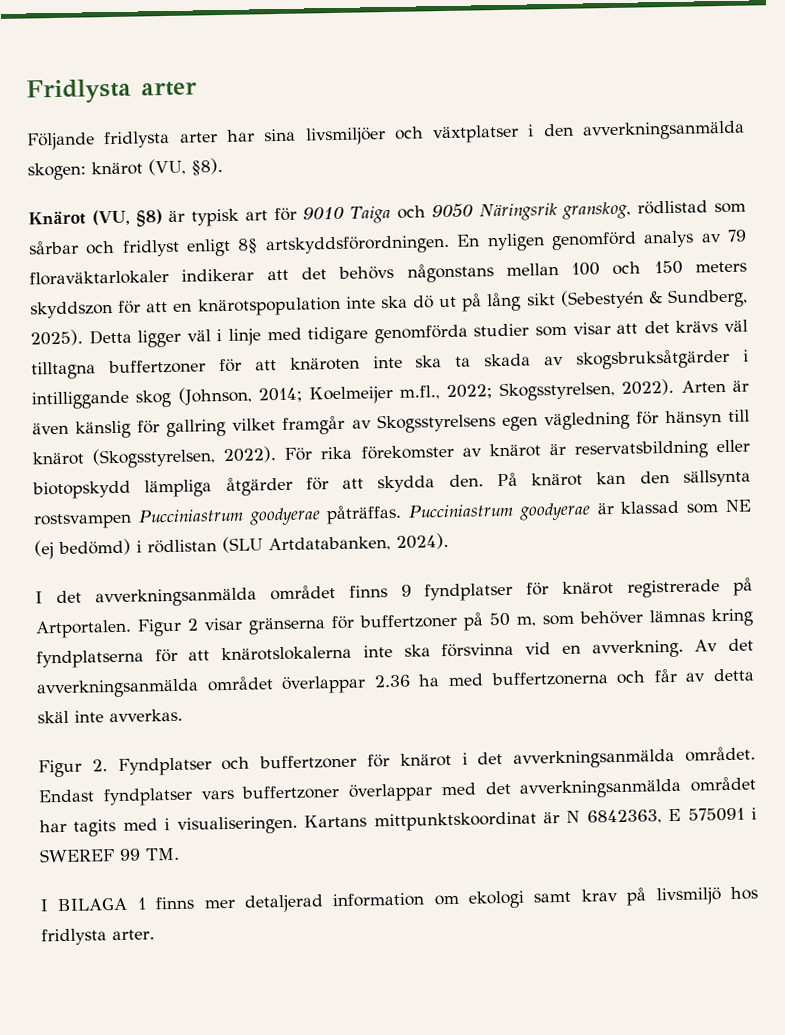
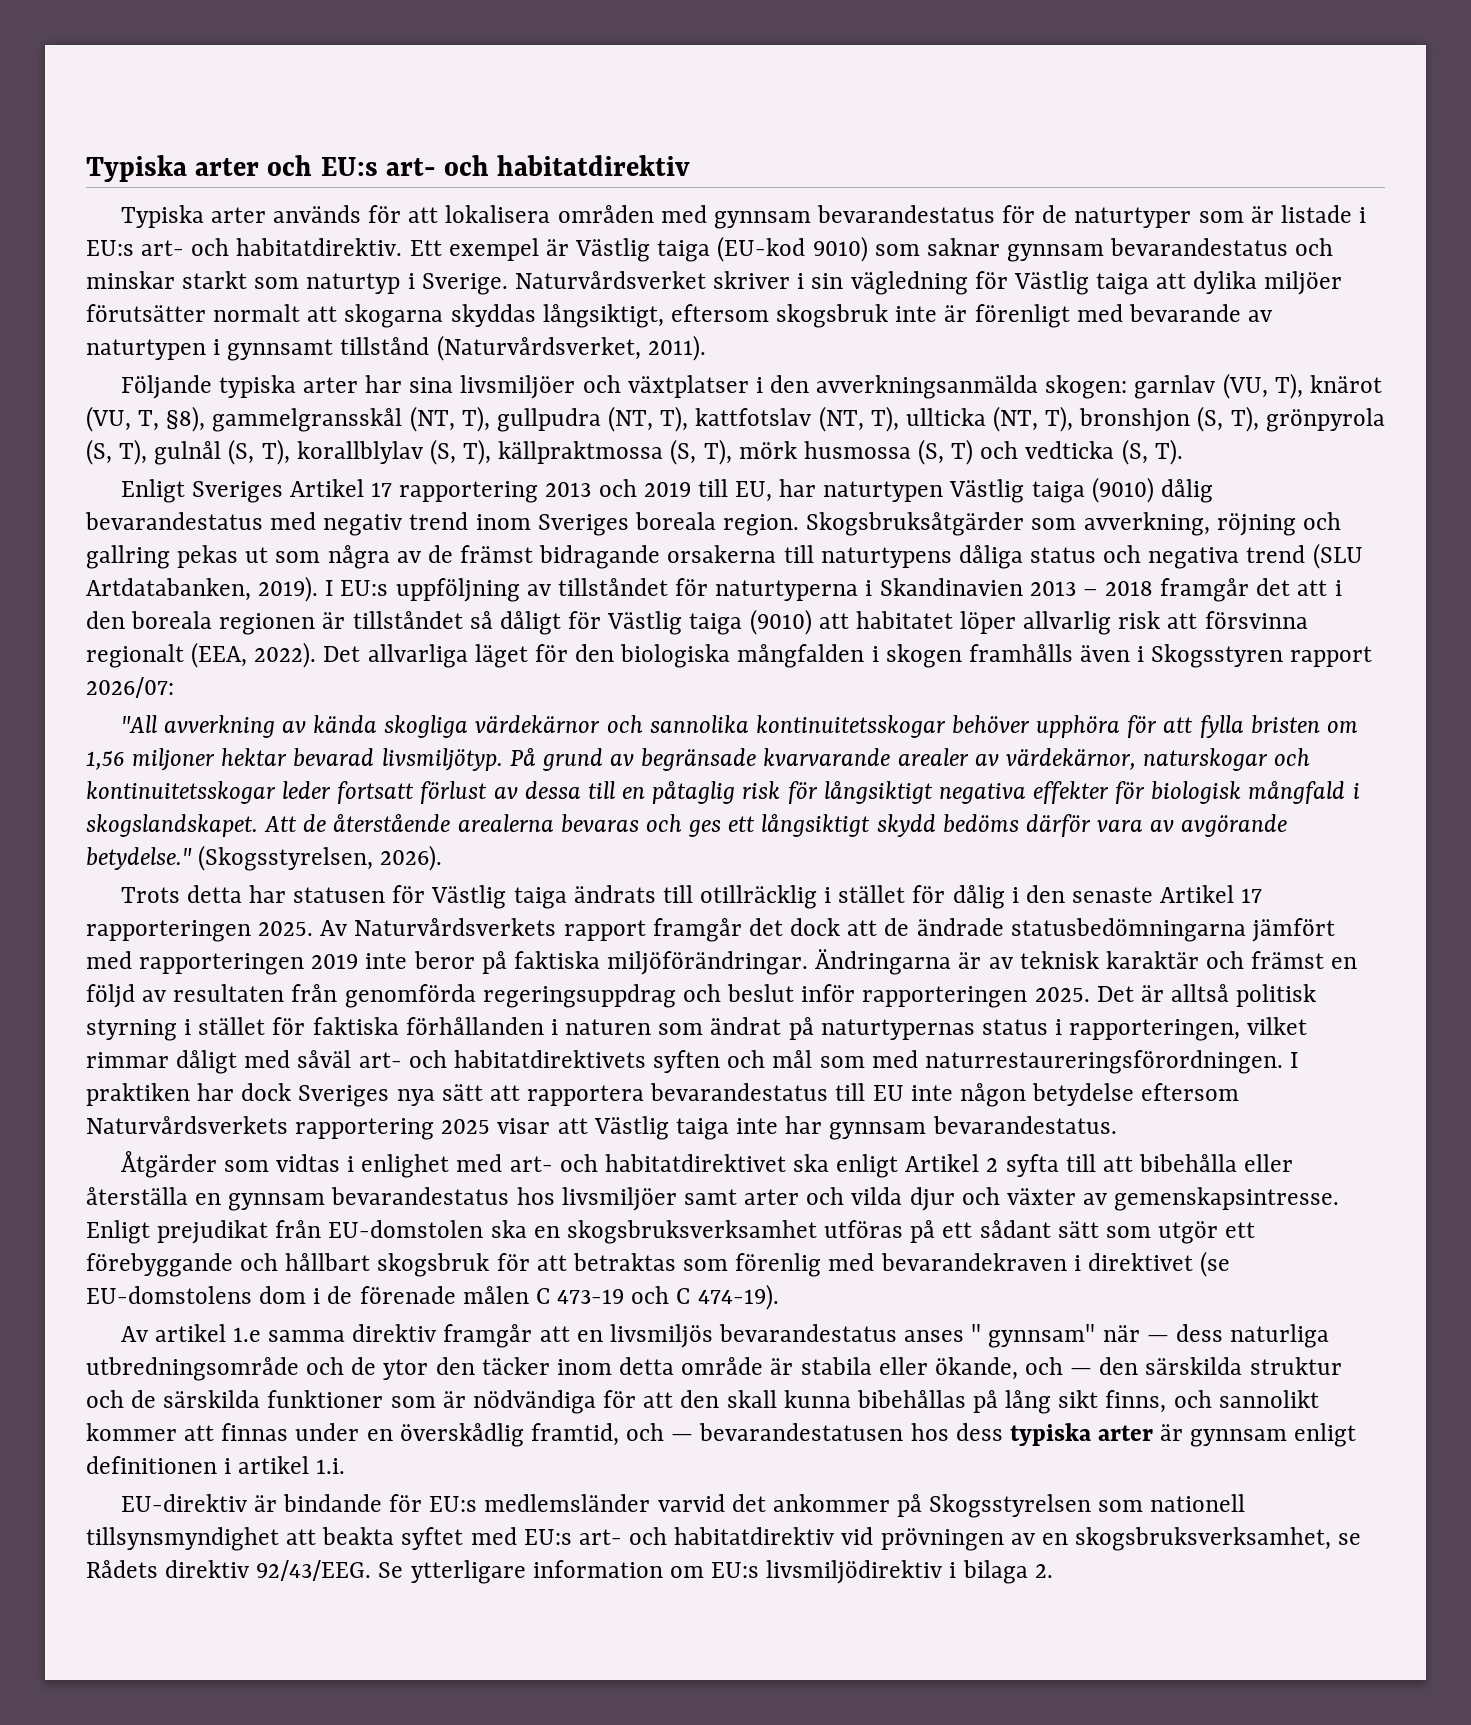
- Fridlysta arter
+ Typiska arter och EU:s art- och habitatdirektiv
+ Typiska arter används för att lokalisera områden med gynnsam bevarandestatus för de naturtyper som är listade i EU:s art- och habitatdirektiv. Ett exempel är Västlig taiga (EU-kod 9010) som saknar gynnsam bevarandestatus och minskar starkt som naturtyp i Sverige. Naturvårdsverket skriver i sin vägledning för Västlig taiga att dylika miljöer förutsätter normalt att skogarna skyddas långsiktigt, eftersom skogsbruk inte är förenligt med bevarande av naturtypen i gynnsamt tillstånd (Naturvårdsverket, 2011).
- Följande fridlysta arter har sina livsmiljöer och växtplatser i den avverkningsanmälda skogen: knärot (VU, §8).
- Knärot (VU, §8) är typisk art för 9010 Taiga och 9050 Näringsrik granskog, rödlistad som sårbar och fridlyst enligt 8§ artskyddsförordningen. En nyligen genomförd analys av 79 floraväktarlokaler indikerar att det behövs någonstans mellan 100 och 150 meters skyddszon för att en knärotspopulation inte ska dö ut på lång sikt (Sebestyén & Sundberg, 2025). Detta ligger väl i linje med tidigare genomförda studier som visar att det krävs väl tilltagna buffertzoner för att knäroten inte ska ta skada av skogsbruksåtgärder i intilliggande skog (Johnson, 2014; Koelmeijer m.fl., 2022; Skogsstyrelsen, 2022). Arten är även känslig för gallring vilket framgår av Skogsstyrelsens egen vägledning för hänsyn till knärot (Skogsstyrelsen, 2022). För rika förekomster av knärot är reservatsbildning eller biotopskydd lämpliga åtgärder för att skydda den. På knärot kan den sällsynta rostsvampen Pucciniastrum goodyerae påträffas. Pucciniastrum goodyerae är klassad som NE (ej bedömd) i rödlistan (SLU Artdatabanken, 2024).
- I det avverkningsanmälda området finns 9 fyndplatser för knärot registrerade på Artportalen. Figur 2 visar gränserna för buffertzoner på 50 m, som behöver lämnas kring fyndplatserna för att knärotslokalerna inte ska försvinna vid en avverkning. Av det avverkningsanmälda området överlappar 2.36 ha med buffertzonerna och får av detta skäl inte avverkas.
- Figur 2. Fyndplatser och buffertzoner för knärot i det avverkningsanmälda området. Endast fyndplatser vars buffertzoner överlappar med det avverkningsanmälda området har tagits med i visualiseringen. Kartans mittpunktskoordinat är N 6842363, E 575091 i SWEREF 99 TM.
- I BILAGA 1 finns mer detaljerad information om ekologi samt krav på livsmiljö hos fridlysta arter.
+ Följande typiska arter har sina livsmiljöer och växtplatser i den avverkningsanmälda skogen: garnlav (VU, T), knärot (VU, T, §8), gammelgransskål (NT, T), gullpudra (NT, T), kattfotslav (NT, T), ullticka (NT, T), bronshjon (S, T), grönpyrola (S, T), gulnål (S, T), korallblylav (S, T), källpraktmossa (S, T), mörk husmossa (S, T) och vedticka (S, T).
+ Enligt Sveriges Artikel 17 rapportering 2013 och 2019 till EU, har naturtypen Västlig taiga (9010) dålig bevarandestatus med negativ trend inom Sveriges boreala region. Skogsbruksåtgärder som avverkning, röjning och gallring pekas ut som några av de främst bidragande orsakerna till naturtypens dåliga status och negativa trend (SLU Artdatabanken, 2019). I EU:s uppföljning av tillståndet för naturtyperna i Skandinavien 2013 – 2018 framgår det att i den boreala regionen är tillståndet så dåligt för Västlig taiga (9010) att habitatet löper allvarlig risk att försvinna regionalt (EEA, 2022). Det allvarliga läget för den biologiska mångfalden i skogen framhålls även i Skogsstyren rapport 2026/07:
+ "All avverkning av kända skogliga värdekärnor och sannolika kontinuitetsskogar behöver upphöra för att fylla bristen om 1,56 miljoner hektar bevarad livsmiljötyp. På grund av begränsade kvarvarande arealer av värdekärnor, naturskogar och kontinuitetsskogar leder fortsatt förlust av dessa till en påtaglig risk för långsiktigt negativa effekter för biologisk mångfald i skogslandskapet. Att de återstående arealerna bevaras och ges ett långsiktigt skydd bedöms därför vara av avgörande betydelse." (Skogsstyrelsen, 2026).
+ Trots detta har statusen för Västlig taiga ändrats till otillräcklig i stället för dålig i den senaste Artikel 17 rapporteringen 2025. Av Naturvårdsverkets rapport framgår det dock att de ändrade statusbedömningarna jämfört med rapporteringen 2019 inte beror på faktiska miljöförändringar. Ändringarna är av teknisk karaktär och främst en följd av resultaten från genomförda regeringsuppdrag och beslut inför rapporteringen 2025. Det är alltså politisk styrning i stället för faktiska förhållanden i naturen som ändrat på naturtypernas status i rapporteringen, vilket rimmar dåligt med såväl art- och habitatdirektivets syften och mål som med naturrestaureringsförordningen. I praktiken har dock Sveriges nya sätt att rapportera bevarandestatus till EU inte någon betydelse eftersom Naturvårdsverkets rapportering 2025 visar att Västlig taiga inte har gynnsam bevarandestatus.
+ Åtgärder som vidtas i enlighet med art- och habitatdirektivet ska enligt Artikel 2 syfta till att bibehålla eller återställa en gynnsam bevarandestatus hos livsmiljöer samt arter och vilda djur och växter av gemenskapsintresse. Enligt prejudikat från EU-domstolen ska en skogsbruksverksamhet utföras på ett sådant sätt som utgör ett förebyggande och hållbart skogsbruk för att betraktas som förenlig med bevarandekraven i direktivet (se EU-domstolens dom i de förenade målen C 473-19 och C 474-19).
+ Av artikel 1.e samma direktiv framgår att en livsmiljös bevarandestatus anses " gynnsam" när — dess naturliga utbredningsområde och de ytor den täcker inom detta område är stabila eller ökande, och — den särskilda struktur och de särskilda funktioner som är nödvändiga för att den skall kunna bibehållas på lång sikt finns, och sannolikt kommer att finnas under en överskådlig framtid, och — bevarandestatusen hos dess typiska arter är gynnsam enligt definitionen i artikel 1.i.
+ EU-direktiv är bindande för EU:s medlemsländer varvid det ankommer på Skogsstyrelsen som nationell tillsynsmyndighet att beakta syftet med EU:s art- och habitatdirektiv vid prövningen av en skogsbruksverksamhet, se Rådets direktiv 92/43/EEG. Se ytterligare information om EU:s livsmiljödirektiv i bilaga 2.

